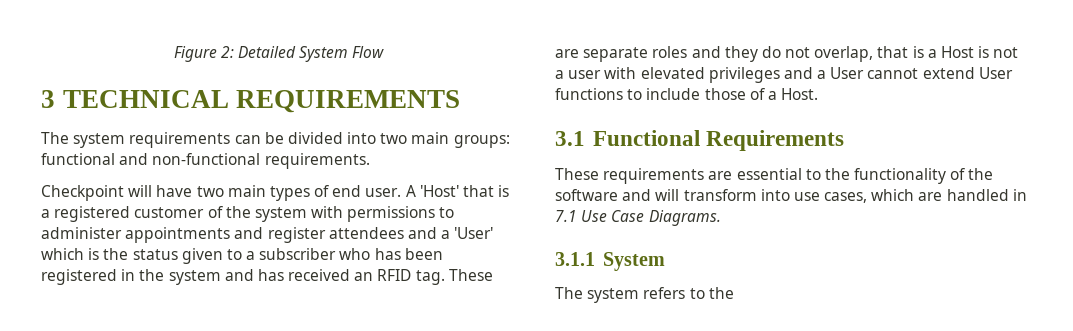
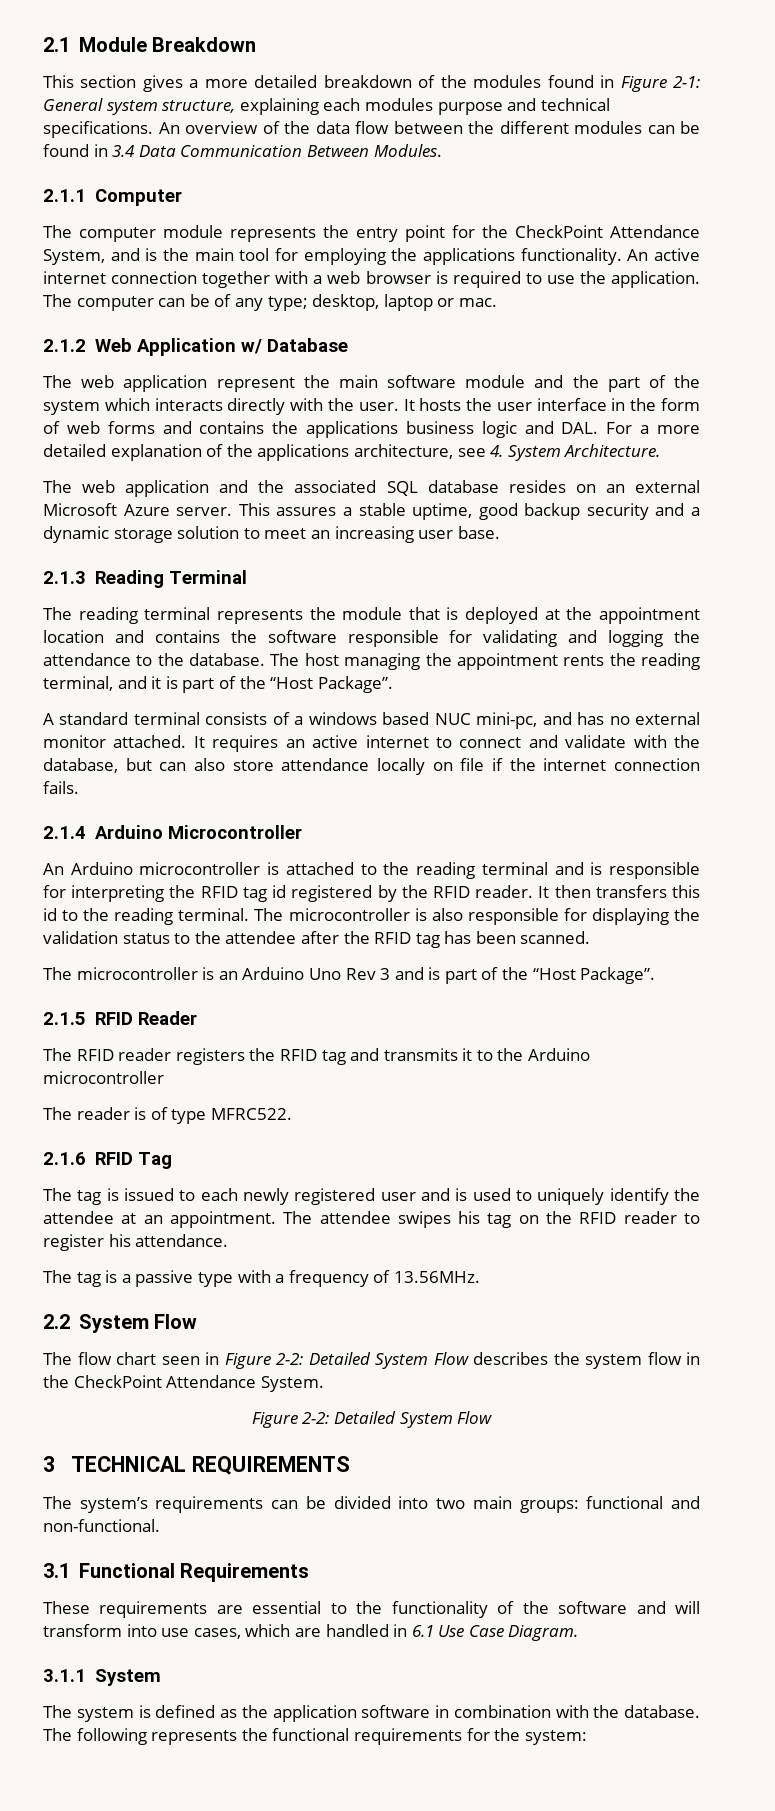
- Figure 2: Detailed System Flow
+ 2.1 Module Breakdown
+ This section gives a more detailed breakdown of the modules found in Figure 2-1: General system structure, explaining each modules purpose and technical specifications. An overview of the data flow between the different modules can be found in 3.4 Data Communication Between Modules.
+ 2.1.1 Computer
+ The computer module represents the entry point for the CheckPoint Attendance System, and is the main tool for employing the applications functionality. An active internet connection together with a web browser is required to use the application. The computer can be of any type; desktop, laptop or mac.
+ 2.1.2 Web Application w/ Database
+ The web application represent the main software module and the part of the system which interacts directly with the user. It hosts the user interface in the form of web forms and contains the applications business logic and DAL. For a more detailed explanation of the applications architecture, see 4. System Architecture.
+ The web application and the associated SQL database resides on an external Microsoft Azure server. This assures a stable uptime, good backup security and a dynamic storage solution to meet an increasing user base.
+ 2.1.3 Reading Terminal
+ The reading terminal represents the module that is deployed at the appointment location and contains the software responsible for validating and logging the attendance to the database. The host managing the appointment rents the reading terminal, and it is part of the “Host Package”.
+ A standard terminal consists of a windows based NUC mini-pc, and has no external monitor attached. It requires an active internet to connect and validate with the database, but can also store attendance locally on file if the internet connection fails.
+ 2.1.4 Arduino Microcontroller
+ An Arduino microcontroller is attached to the reading terminal and is responsible for interpreting the RFID tag id registered by the RFID reader. It then transfers this id to the reading terminal. The microcontroller is also responsible for displaying the validation status to the attendee after the RFID tag has been scanned.
+ The microcontroller is an Arduino Uno Rev 3 and is part of the “Host Package”.
+ 2.1.5 RFID Reader
+ The RFID reader registers the RFID tag and transmits it to the Arduino microcontroller
+ The reader is of type MFRC522.
+ 2.1.6 RFID Tag
+ The tag is issued to each newly registered user and is used to uniquely identify the attendee at an appointment. The attendee swipes his tag on the RFID reader to register his attendance.
+ The tag is a passive type with a frequency of 13.56MHz.
+ 2.2 System Flow
+ The flow chart seen in Figure 2-2: Detailed System Flow describes the system flow in the CheckPoint Attendance System.
+ Figure 2-2: Detailed System Flow
- The system requirements can be divided into two main groups: functional and non-functional requirements.
- Checkpoint will have two main types of end user. A 'Host' that is a registered customer of the system with permissions to administer appointments and register attendees and a 'User' which is the status given to a subscriber who has been registered in the system and has received an RFID tag. These are separate roles and they do not overlap, that is a Host is not a user with elevated privileges and a User cannot extend User functions to include those of a Host.
+ The system’s requirements can be divided into two main groups: functional and non-functional.
- These requirements are essential to the functionality of the software and will transform into use cases, which are handled in 7.1 Use Case Diagrams.
+ These requirements are essential to the functionality of the software and will transform into use cases, which are handled in 6.1 Use Case Diagram.
- The system refers to the
+ The system is defined as the application software in combination with the database. The following represents the functional requirements for the system:

